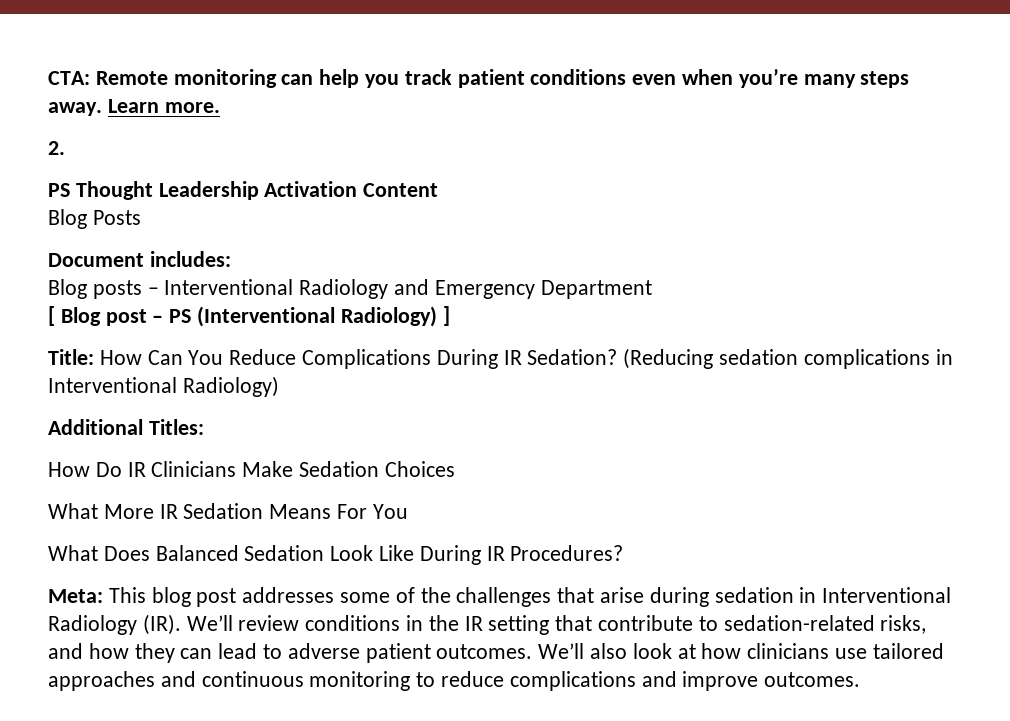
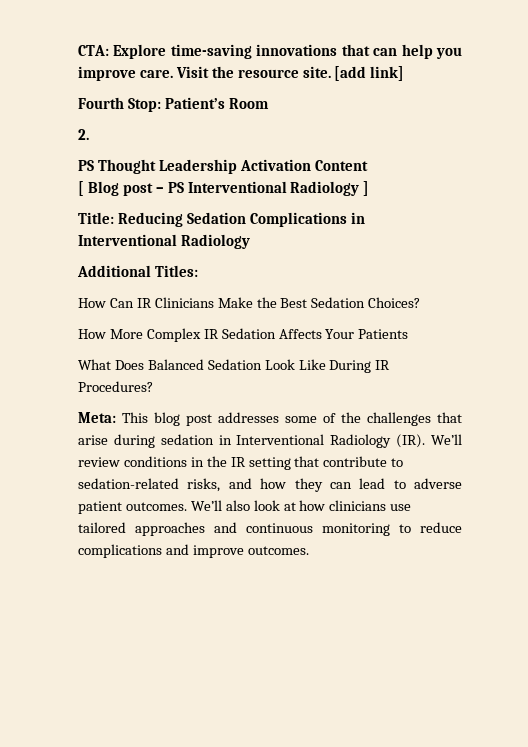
- CTA: Remote monitoring can help you track patient conditions even when you’re many steps away. Learn more.
+ CTA: Explore time-saving innovations that can help you improve care. Visit the resource site. [add link]
+ Fourth Stop: Patient’s Room
- Blog Posts
- Document includes:
- Blog posts – Interventional Radiology and Emergency Department
- [ Blog post – PS (Interventional Radiology) ]
+ [ Blog post – PS Interventional Radiology ]
- Title: How Can You Reduce Complications During IR Sedation? (Reducing sedation complications in Interventional Radiology)
+ Title: Reducing Sedation Complications in Interventional Radiology
- How Do IR Clinicians Make Sedation Choices
- What More IR Sedation Means For You
+ How Can IR Clinicians Make the Best Sedation Choices?
+ How More Complex IR Sedation Affects Your Patients

